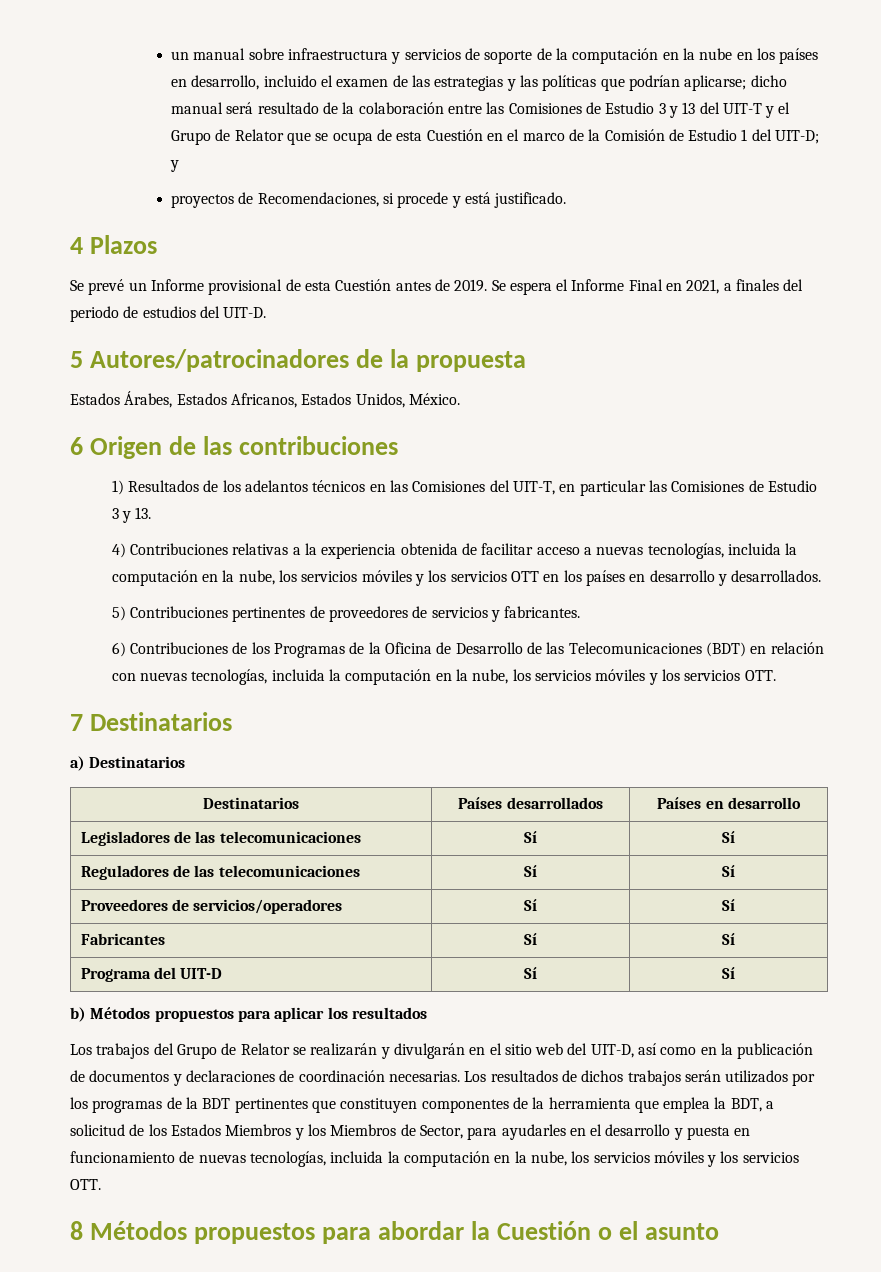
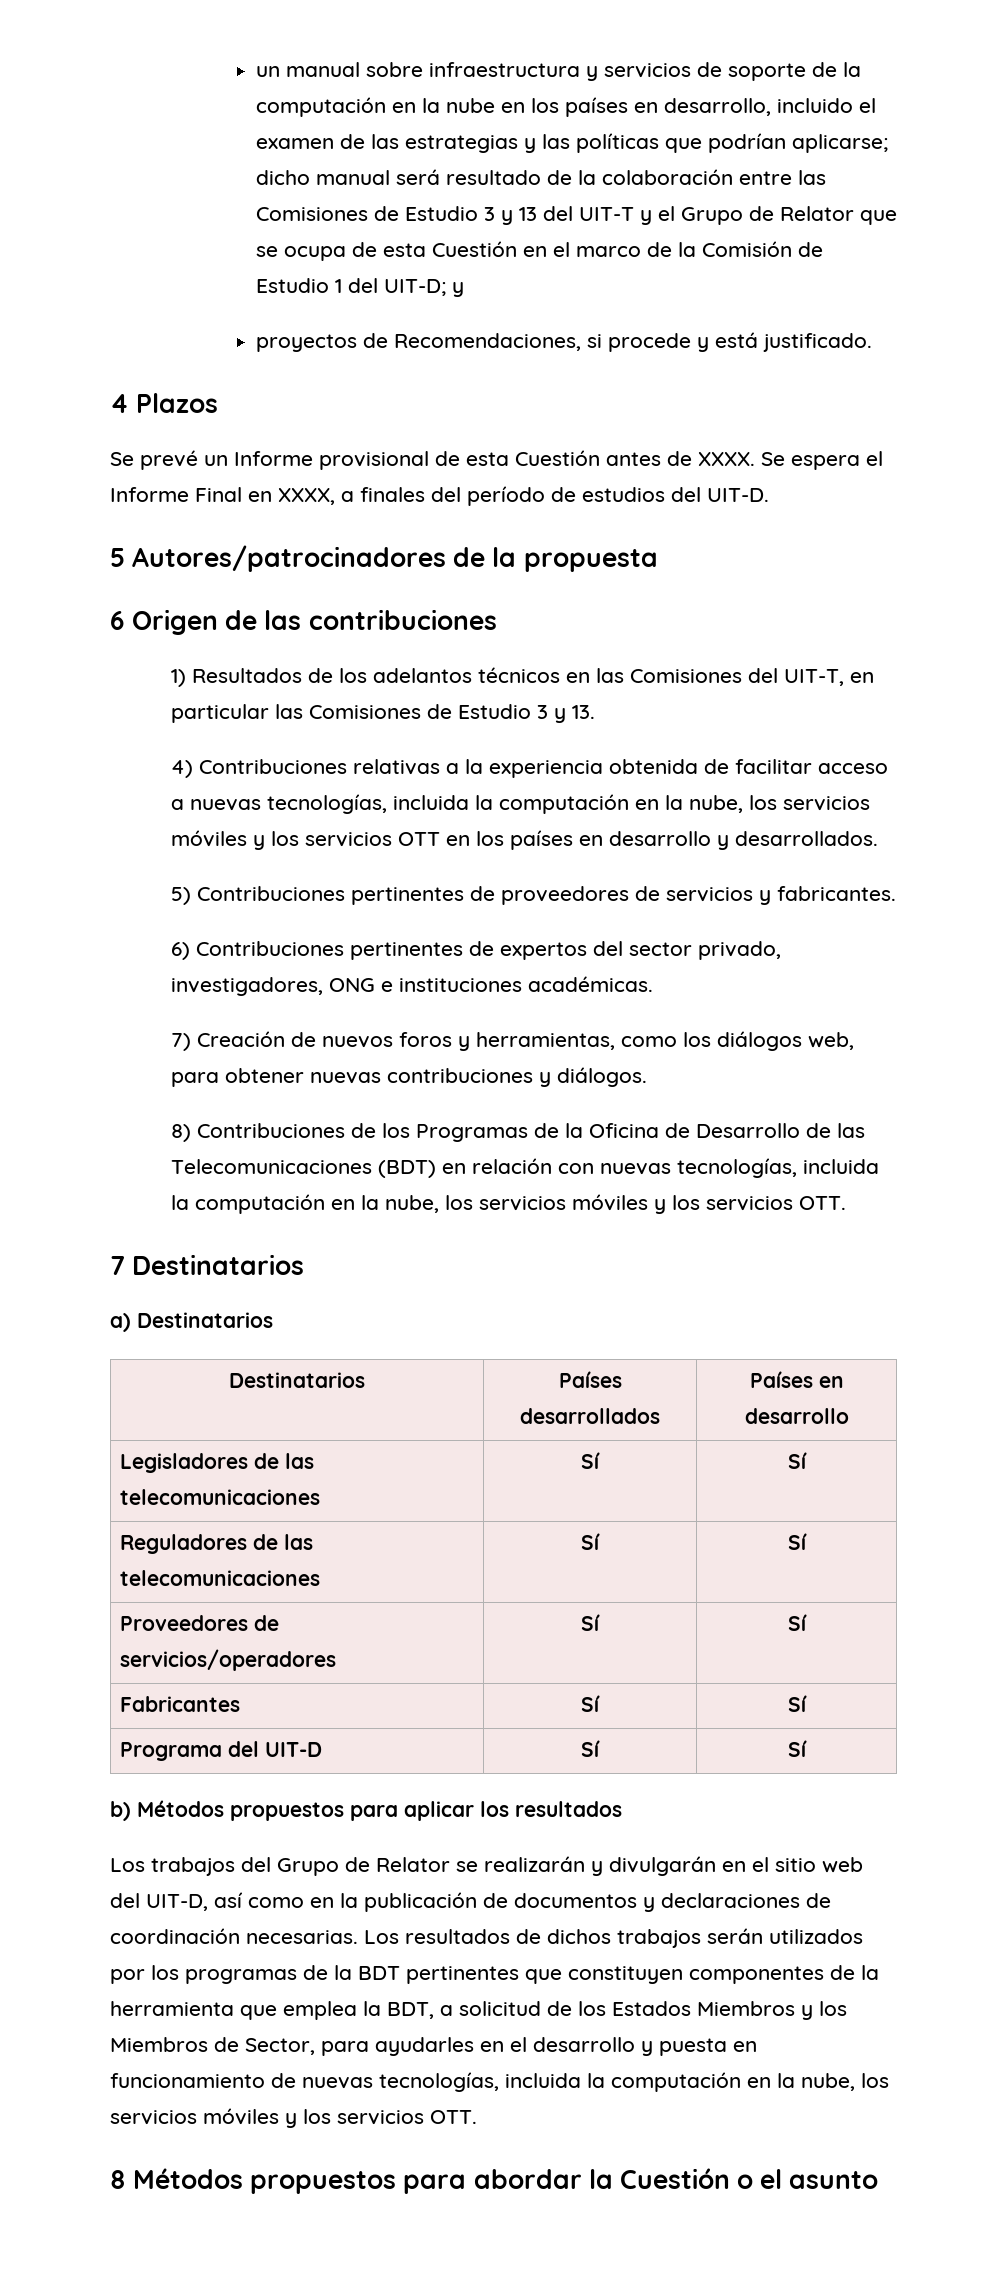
- Se prevé un Informe provisional de esta Cuestión antes de 2019.
+ Se prevé un Informe provisional de esta Cuestión antes de XXXX.
- Se espera el Informe Final en 2021, a finales del periodo de estudios del UIT-D.
+ Se espera el Informe Final en XXXX, a finales del período de estudios del UIT-D.
- Estados Árabes, Estados Africanos, Estados Unidos, México.
- 6) Contribuciones de los Programas de la Oficina de Desarrollo de las Telecomunicaciones (BDT) en relación con nuevas tecnologías, incluida la computación en la nube, los servicios móviles y los servicios OTT.
+ 6) Contribuciones pertinentes de expertos del sector privado, investigadores, ONG e instituciones académicas.
+ 7) Creación de nuevos foros y herramientas, como los diálogos web, para obtener nuevas contribuciones y diálogos.
+ 8) Contribuciones de los Programas de la Oficina de Desarrollo de las Telecomunicaciones (BDT) en relación con nuevas tecnologías, incluida la computación en la nube, los servicios móviles y los servicios OTT.

